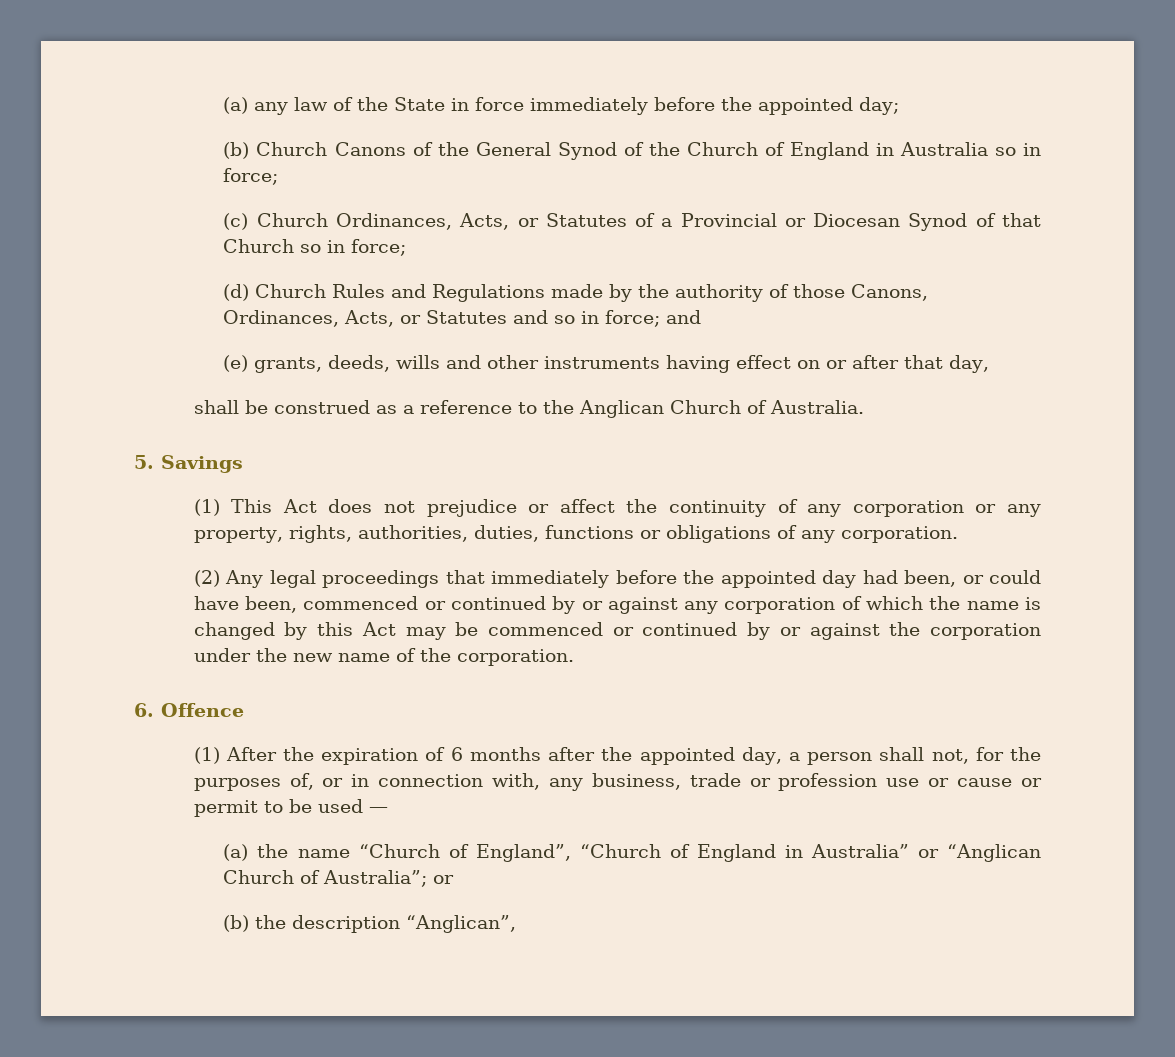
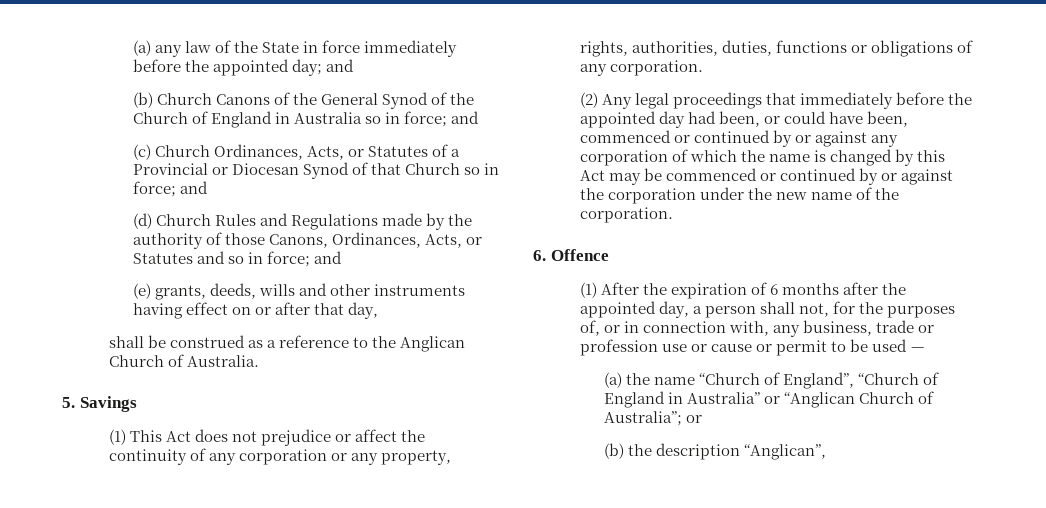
- (a) any law of the State in force immediately before the appointed day;
+ (a) any law of the State in force immediately before the appointed day; and
- (b) Church Canons of the General Synod of the Church of England in Australia so in force;
+ (b) Church Canons of the General Synod of the Church of England in Australia so in force; and
- (c) Church Ordinances, Acts, or Statutes of a Provincial or Diocesan Synod of that Church so in force;
+ (c) Church Ordinances, Acts, or Statutes of a Provincial or Diocesan Synod of that Church so in force; and

